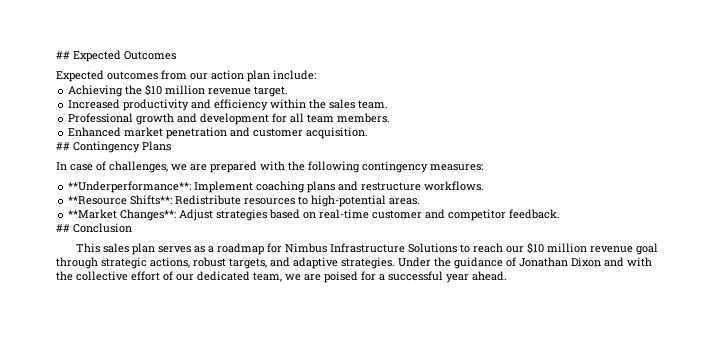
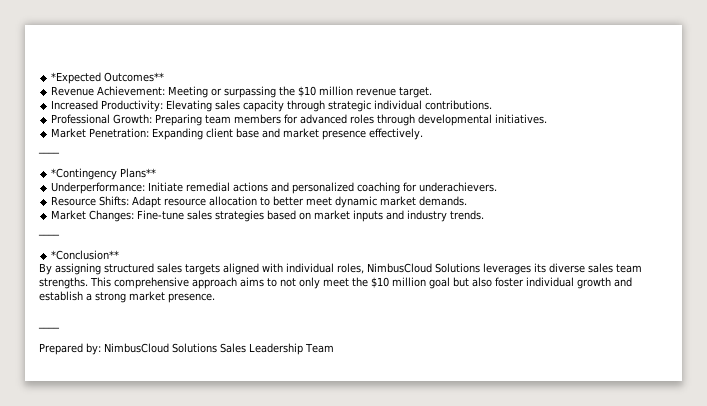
- ## Expected Outcomes
- Expected outcomes from our action plan include:
- Achieving the $10 million revenue target.
+ *Expected Outcomes**
+ Revenue Achievement: Meeting or surpassing the $10 million revenue target.
- Increased productivity and efficiency within the sales team.
- Professional growth and development for all team members.
- Enhanced market penetration and customer acquisition.
- ## Contingency Plans
- In case of challenges, we are prepared with the following contingency measures:
- **Underperformance**: Implement coaching plans and restructure workflows.
- **Resource Shifts**: Redistribute resources to high-potential areas.
- **Market Changes**: Adjust strategies based on real-time customer and competitor feedback.
- ## Conclusion
- This sales plan serves as a roadmap for Nimbus Infrastructure Solutions to reach our $10 million revenue goal through strategic actions, robust targets, and adaptive strategies. Under the guidance of Jonathan Dixon and with the collective effort of our dedicated team, we are poised for a successful year ahead.
+ Increased Productivity: Elevating sales capacity through strategic individual contributions.
+ Professional Growth: Preparing team members for advanced roles through developmental initiatives.
+ Market Penetration: Expanding client base and market presence effectively.
+ ____
+ *Contingency Plans**
+ Underperformance: Initiate remedial actions and personalized coaching for underachievers.
+ Resource Shifts: Adapt resource allocation to better meet dynamic market demands.
+ Market Changes: Fine-tune sales strategies based on market inputs and industry trends.
+ ____
+ *Conclusion**
+ By assigning structured sales targets aligned with individual roles, NimbusCloud Solutions leverages its diverse sales team strengths. This comprehensive approach aims to not only meet the $10 million goal but also foster individual growth and establish a strong market presence.
+ ____
+ Prepared by: NimbusCloud Solutions Sales Leadership Team

